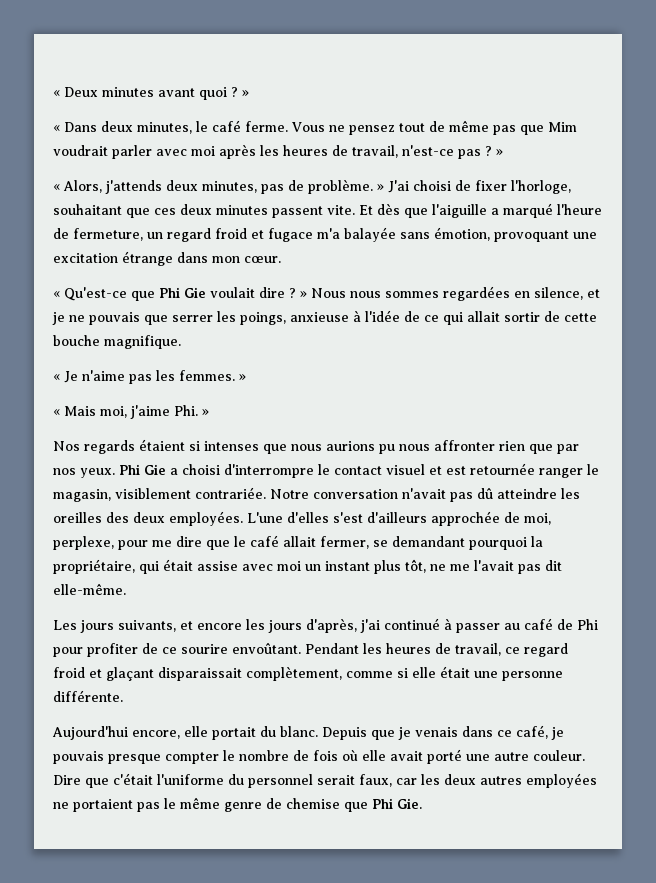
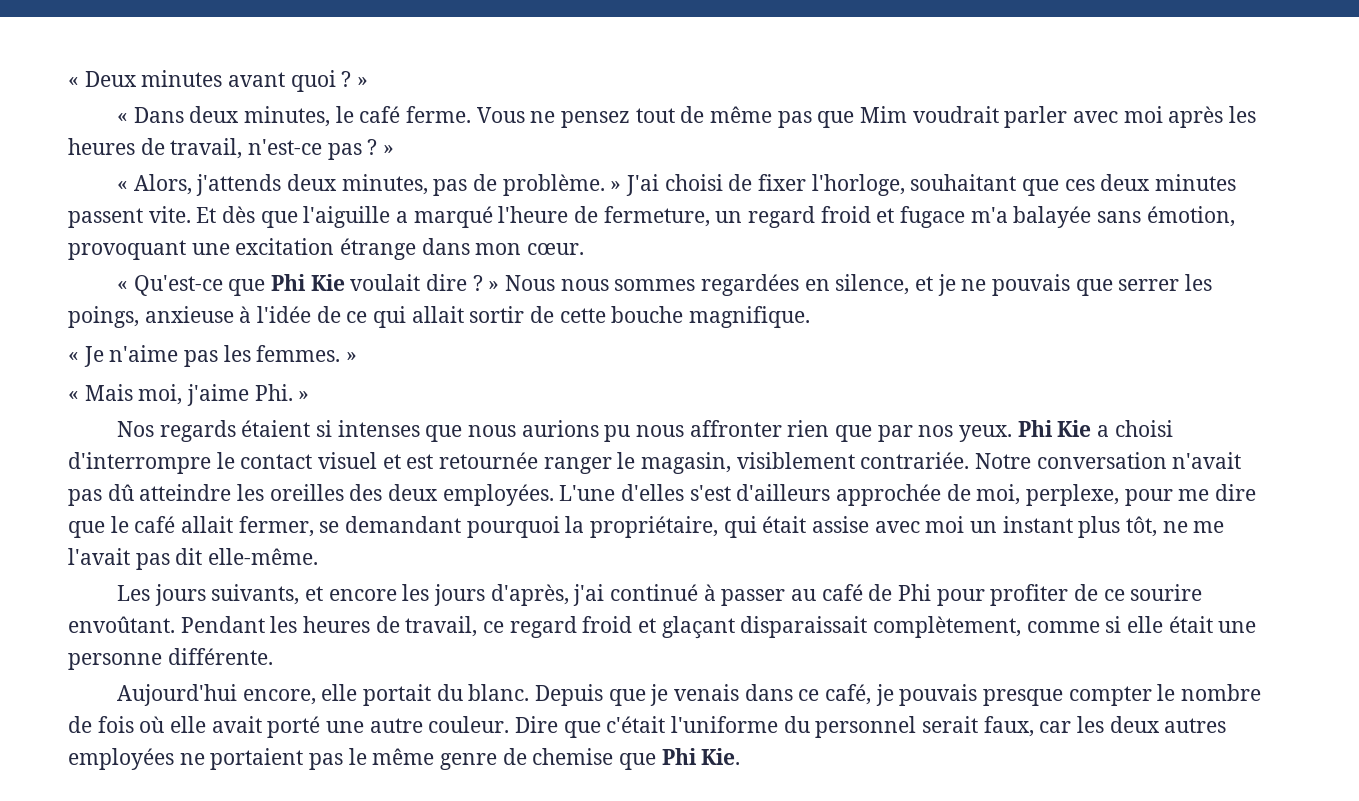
- « Qu'est-ce que Phi Gie voulait dire ? » Nous nous sommes regardées en silence, et je ne pouvais que serrer les poings, anxieuse à l'idée de ce qui allait sortir de cette bouche magnifique.
+ « Qu'est-ce que Phi Kie voulait dire ? » Nous nous sommes regardées en silence, et je ne pouvais que serrer les poings, anxieuse à l'idée de ce qui allait sortir de cette bouche magnifique.
- Phi Gie a choisi d'interrompre le contact visuel et est retournée ranger le magasin, visiblement contrariée.
+ Phi Kie a choisi d'interrompre le contact visuel et est retournée ranger le magasin, visiblement contrariée.
- Dire que c'était l'uniforme du personnel serait faux, car les deux autres employées ne portaient pas le même genre de chemise que Phi Gie.
+ Dire que c'était l'uniforme du personnel serait faux, car les deux autres employées ne portaient pas le même genre de chemise que Phi Kie.

